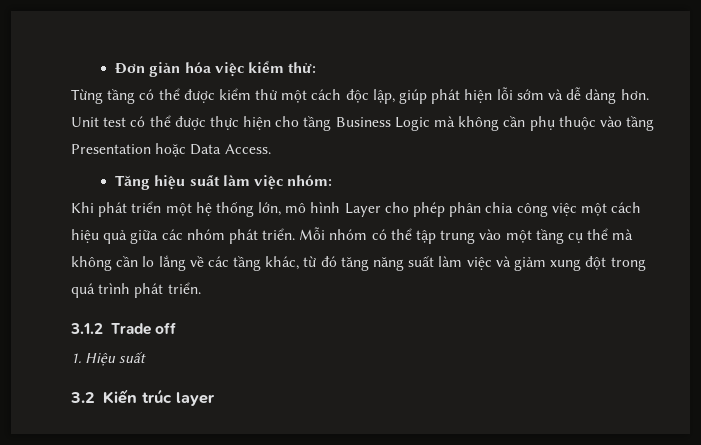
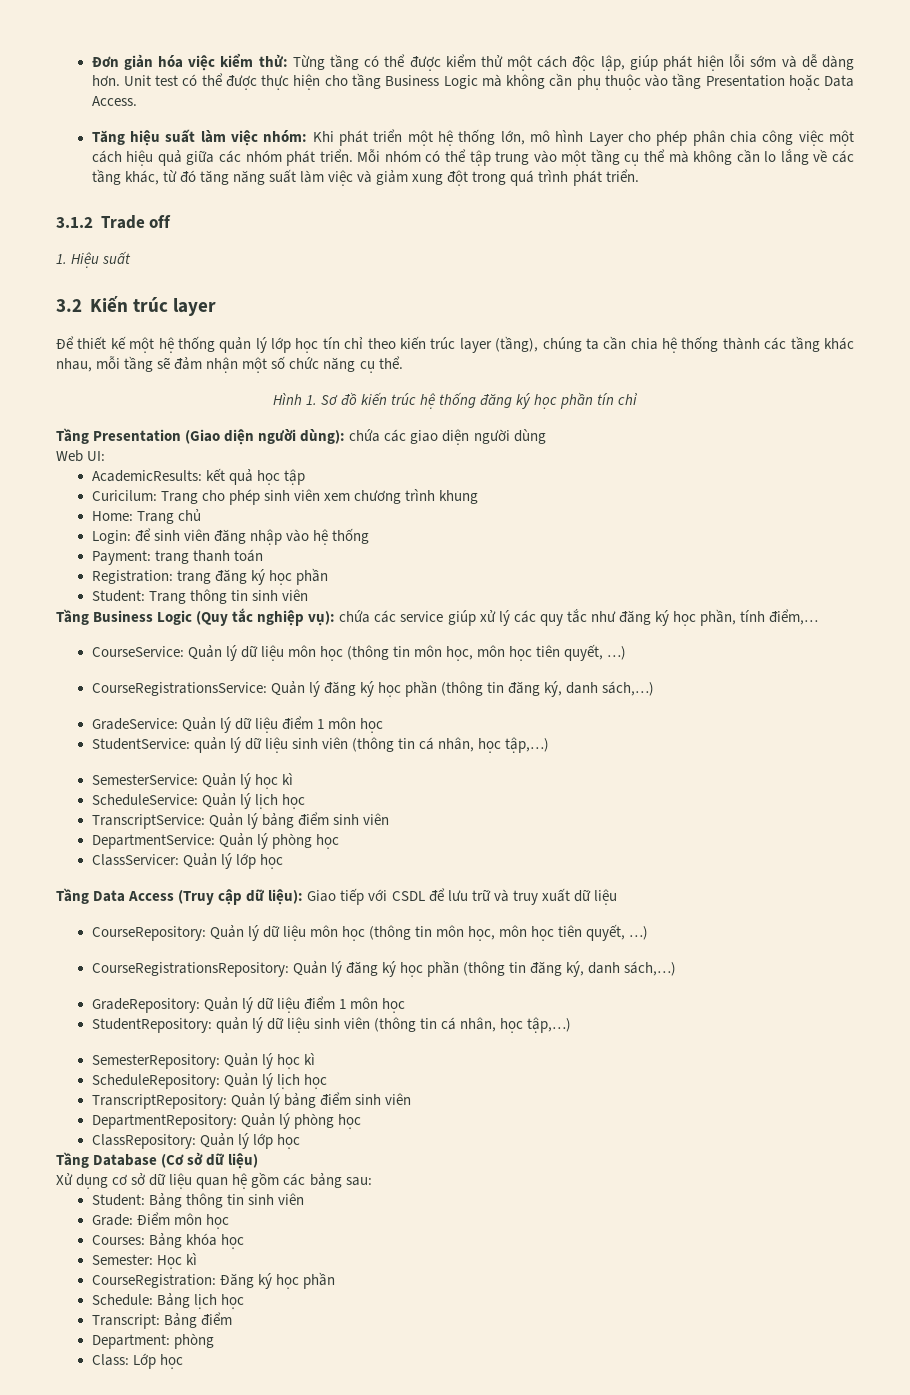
- Đơn giản hóa việc kiểm thử:
- Từng tầng có thể được kiểm thử một cách độc lập, giúp phát hiện lỗi sớm và dễ dàng hơn.
+ Đơn giản hóa việc kiểm thử: Từng tầng có thể được kiểm thử một cách độc lập, giúp phát hiện lỗi sớm và dễ dàng hơn.
- Tăng hiệu suất làm việc nhóm:
- Khi phát triển một hệ thống lớn, mô hình Layer cho phép phân chia công việc một cách hiệu quả giữa các nhóm phát triển.
+ Tăng hiệu suất làm việc nhóm: Khi phát triển một hệ thống lớn, mô hình Layer cho phép phân chia công việc một cách hiệu quả giữa các nhóm phát triển.
+ Để thiết kế một hệ thống quản lý lớp học tín chỉ theo kiến trúc layer (tầng), chúng ta cần chia hệ thống thành các tầng khác nhau, mỗi tầng sẽ đảm nhận một số chức năng cụ thể.
+ Hình 1. Sơ đồ kiến trúc hệ thống đăng ký học phần tín chỉ
+ Tầng Presentation (Giao diện người dùng): chứa các giao diện người dùng
+ Web UI:
+ AcademicResults: kết quả học tập
+ Curicilum: Trang cho phép sinh viên xem chương trình khung
+ Home: Trang chủ
+ Login: để sinh viên đăng nhập vào hệ thống
+ Payment: trang thanh toán
+ Registration: trang đăng ký học phần
+ Student: Trang thông tin sinh viên
+ Tầng Business Logic (Quy tắc nghiệp vụ): chứa các service giúp xử lý các quy tắc như đăng ký học phần, tính điểm,…
+ CourseService: Quản lý dữ liệu môn học (thông tin môn học, môn học tiên quyết, …)
+ CourseRegistrationsService: Quản lý đăng ký học phần (thông tin đăng ký, danh sách,…)
+ GradeService: Quản lý dữ liệu điểm 1 môn học
+ StudentService: quản lý dữ liệu sinh viên (thông tin cá nhân, học tập,…)
+ SemesterService: Quản lý học kì
+ ScheduleService: Quản lý lịch học
+ TranscriptService: Quản lý bảng điểm sinh viên
+ DepartmentService: Quản lý phòng học
+ ClassServicer: Quản lý lớp học
+ Tầng Data Access (Truy cập dữ liệu): Giao tiếp với CSDL để lưu trữ và truy xuất dữ liệu
+ CourseRepository: Quản lý dữ liệu môn học (thông tin môn học, môn học tiên quyết, …)
+ CourseRegistrationsRepository: Quản lý đăng ký học phần (thông tin đăng ký, danh sách,…)
+ GradeRepository: Quản lý dữ liệu điểm 1 môn học
+ StudentRepository: quản lý dữ liệu sinh viên (thông tin cá nhân, học tập,…)
+ SemesterRepository: Quản lý học kì
+ ScheduleRepository: Quản lý lịch học
+ TranscriptRepository: Quản lý bảng điểm sinh viên
+ DepartmentRepository: Quản lý phòng học
+ ClassRepository: Quản lý lớp học
+ Tầng Database (Cơ sở dữ liệu)
+ Xử dụng cơ sở dữ liệu quan hệ gồm các bảng sau:
+ Student: Bảng thông tin sinh viên
+ Grade: Điểm môn học
+ Courses: Bảng khóa học
+ Semester: Học kì
+ CourseRegistration: Đăng ký học phần
+ Schedule: Bảng lịch học
+ Transcript: Bảng điểm
+ Department: phòng
+ Class: Lớp học

